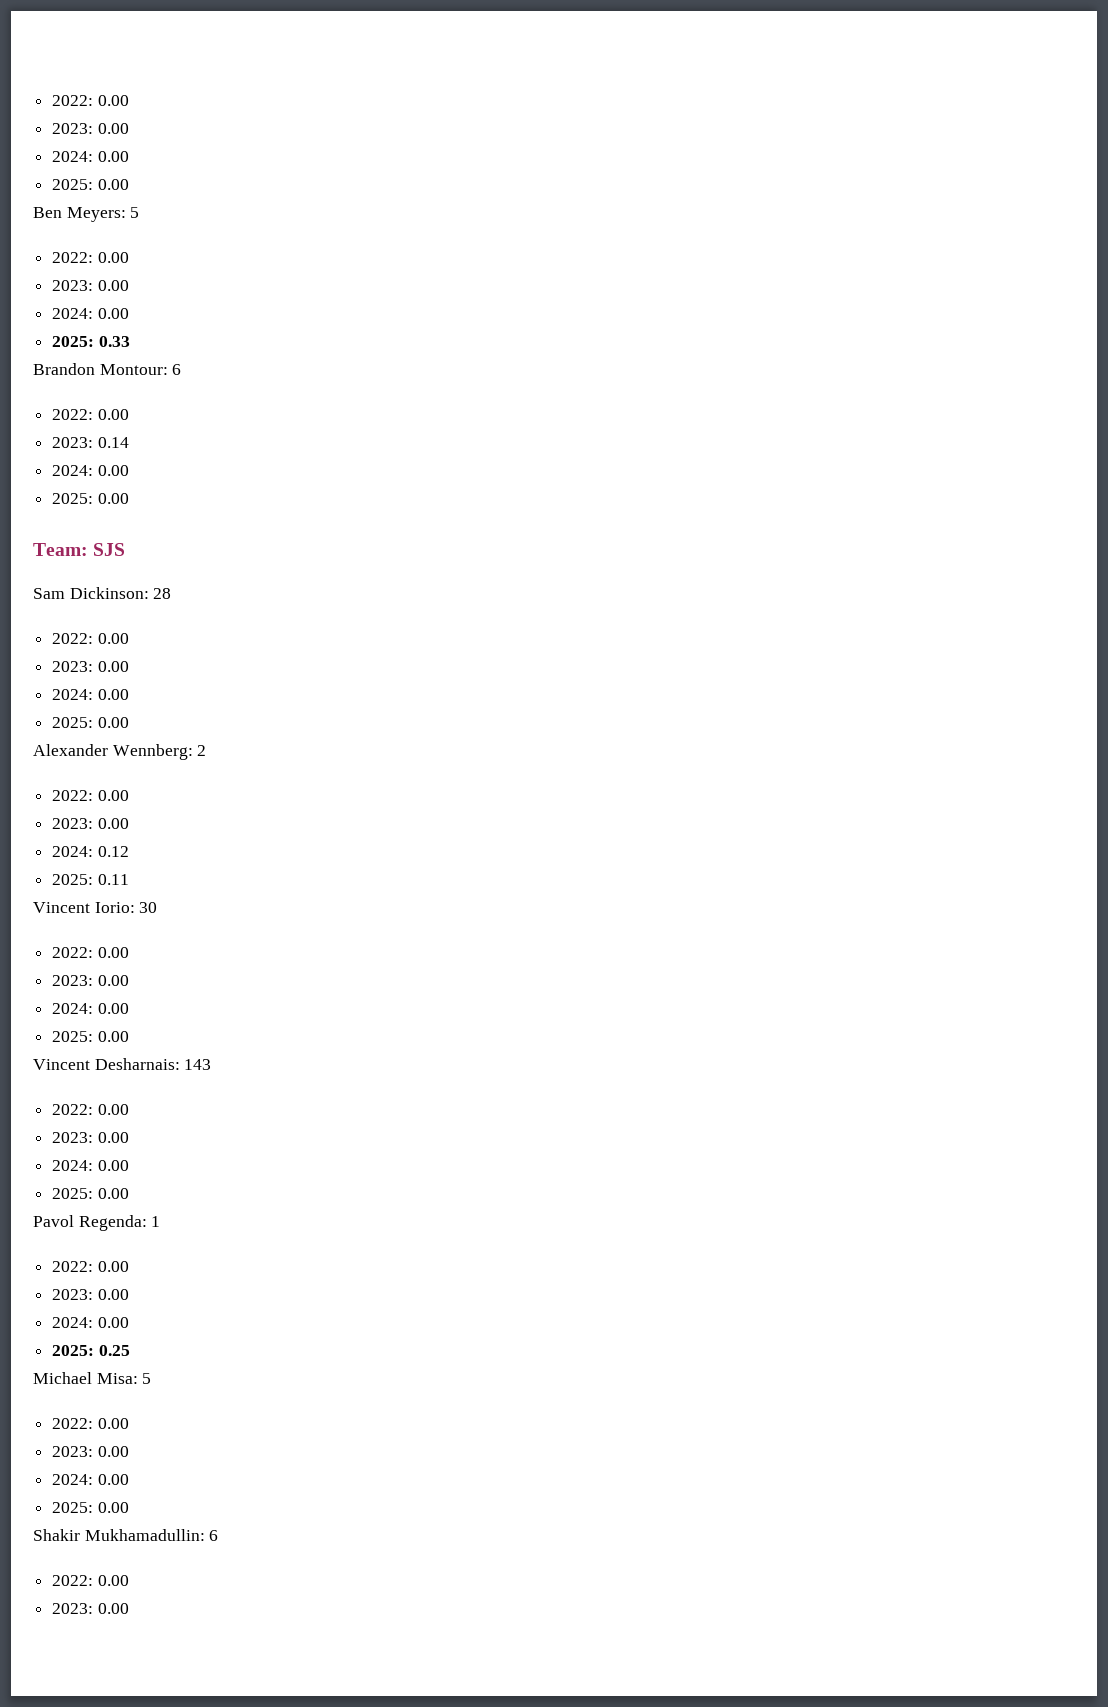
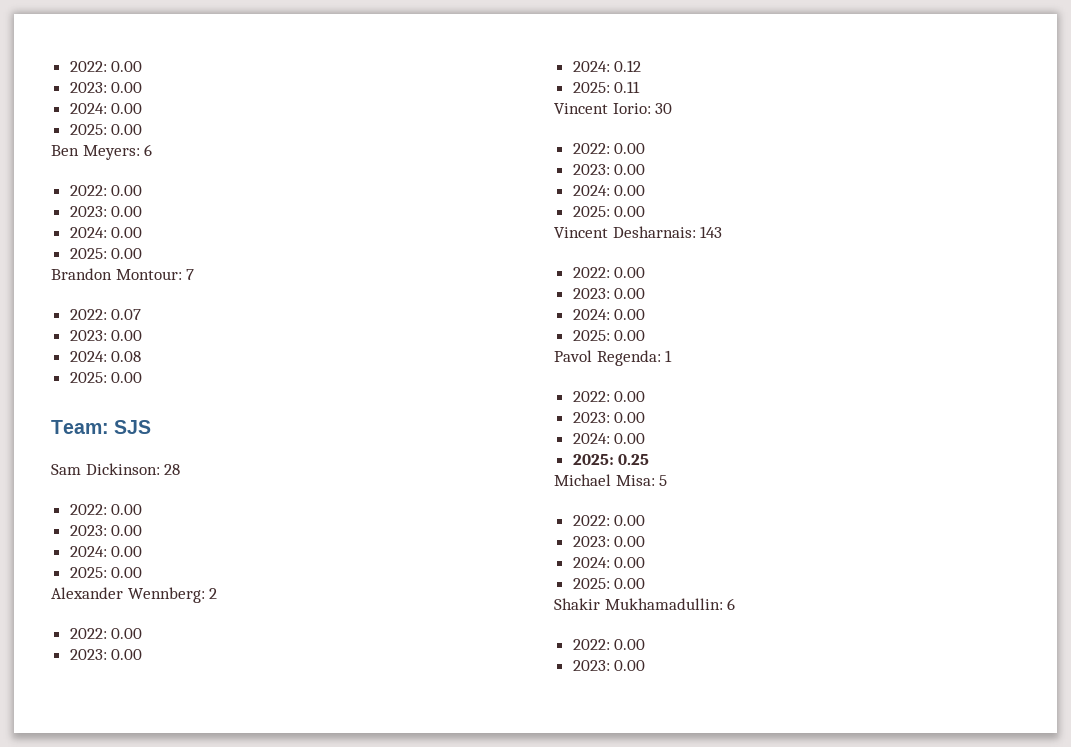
- Ben Meyers: 5
+ Ben Meyers: 6
  2022: 0.00
  2023: 0.00
  2024: 0.00
- 2025: 0.33
+ 2025: 0.00
- Brandon Montour: 6
- 2022: 0.00
- 2023: 0.14
- 2024: 0.00
+ Brandon Montour: 7
+ 2022: 0.07
+ 2023: 0.00
+ 2024: 0.08

